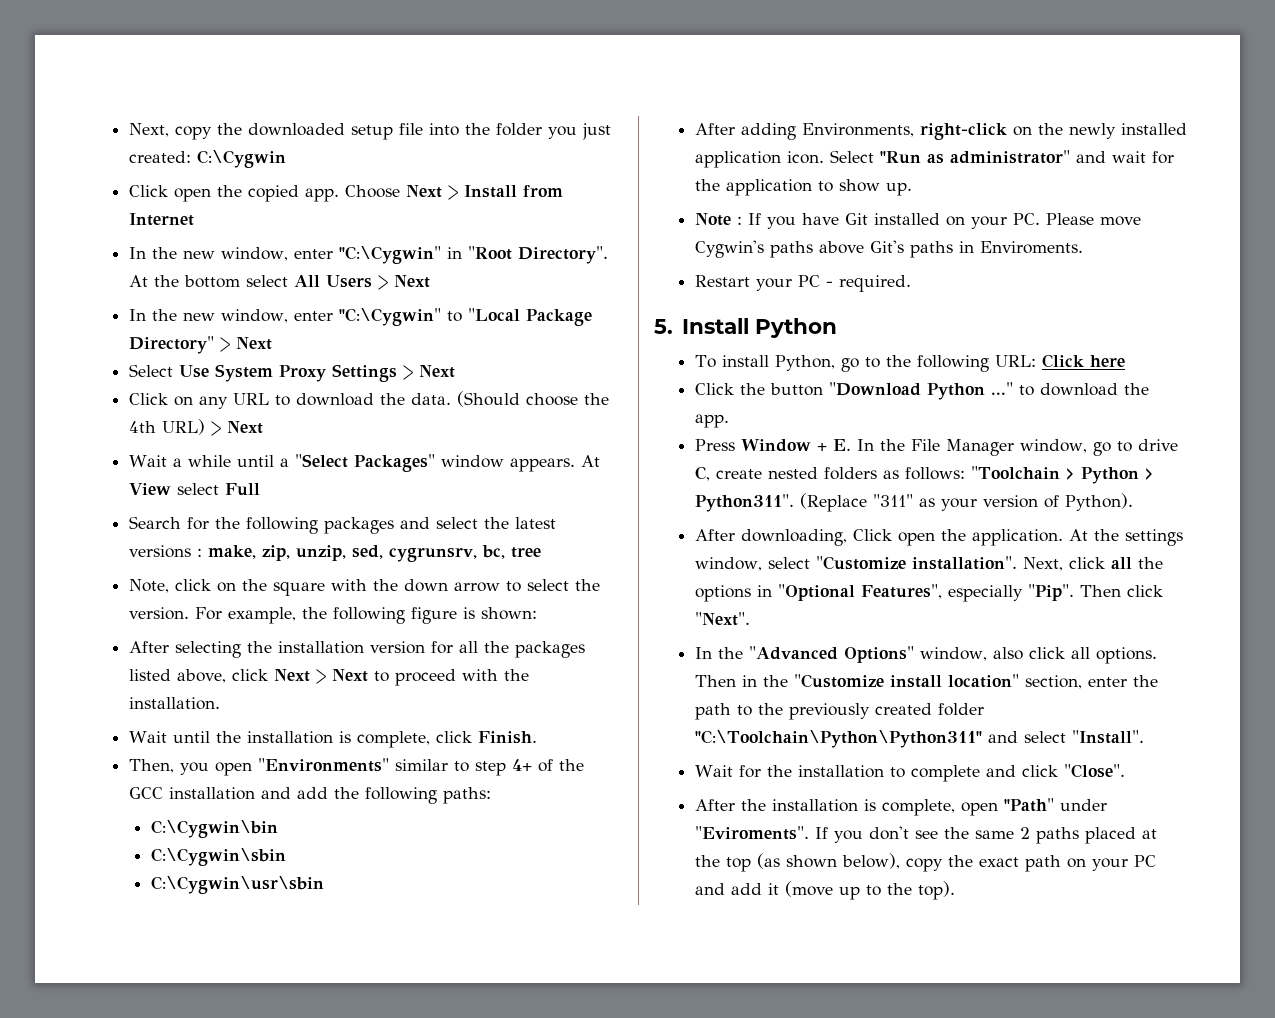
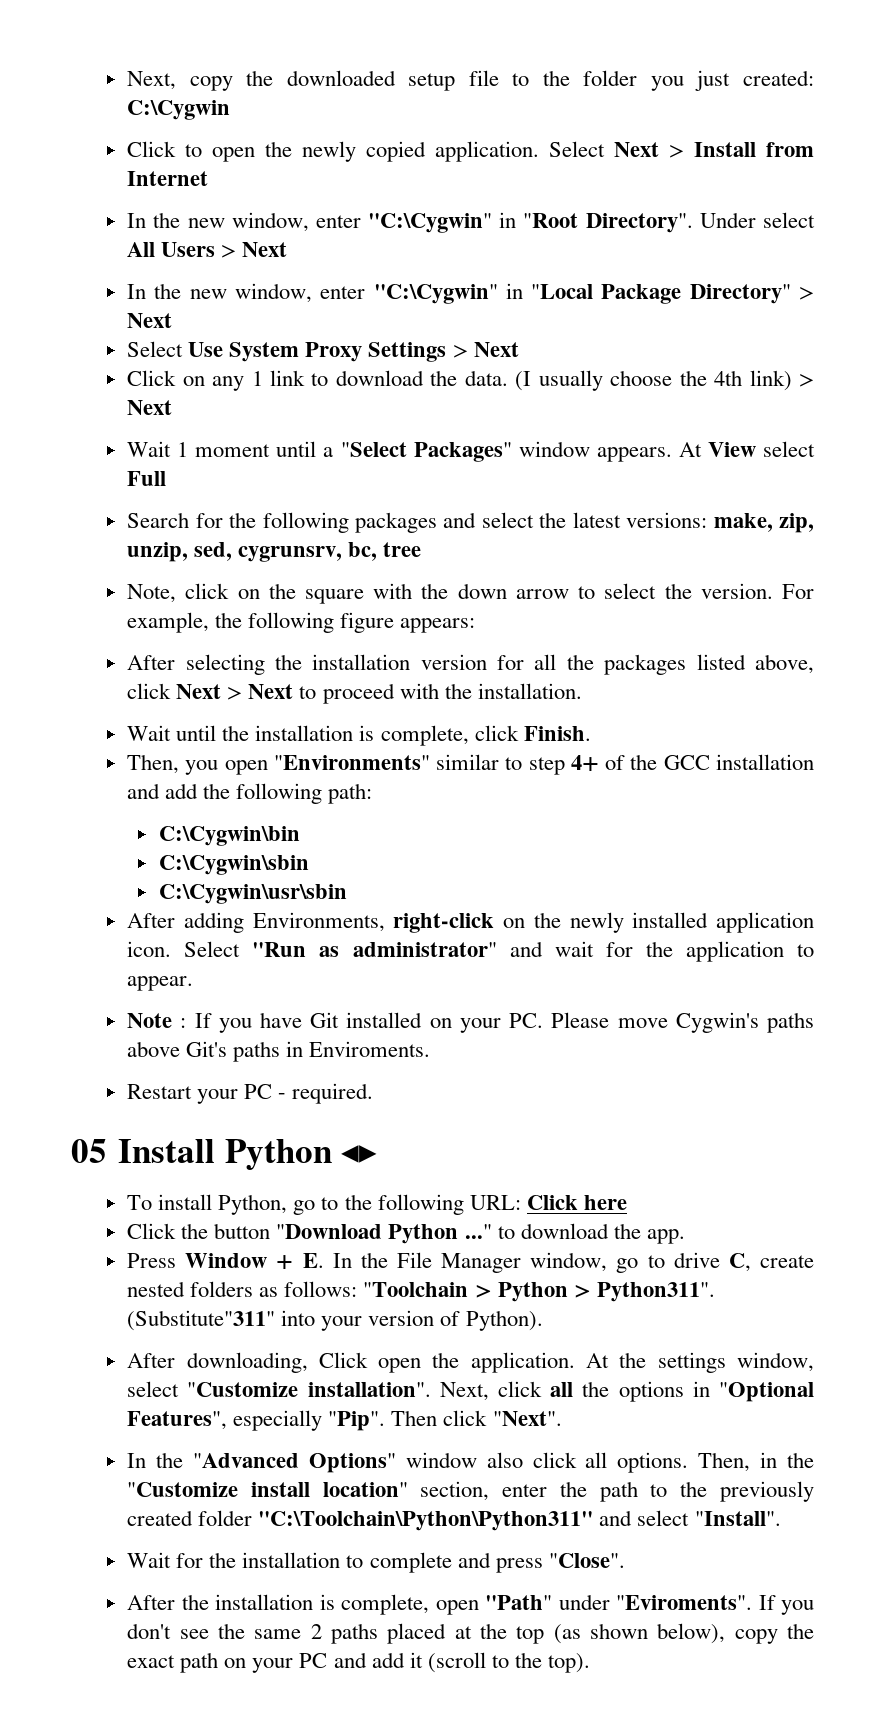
- Next, copy the downloaded setup file into the folder you just created: C:\Cygwin
+ Next, copy the downloaded setup file to the folder you just created: C:\Cygwin
- Click open the copied app. Choose Next > Install from Internet
+ Click to open the newly copied application. Select Next > Install from Internet
- At the bottom select All Users > Next
+ Under select All Users > Next
- In the new window, enter "C:\Cygwin" to "Local Package Directory" > Next
+ In the new window, enter "C:\Cygwin" in "Local Package Directory" > Next
- Click on any URL to download the data.
+ Click on any 1 link to download the data.
- (Should choose the 4th URL) > Next
+ (I usually choose the 4th link) > Next
- Wait a while until a "Select Packages" window appears.
+ Wait 1 moment until a "Select Packages" window appears.
- Search for the following packages and select the latest versions : make, zip, unzip, sed, cygrunsrv, bc, tree
+ Search for the following packages and select the latest versions: make, zip, unzip, sed, cygrunsrv, bc, tree
- For example, the following figure is shown:
+ For example, the following figure appears:
- Then, you open "Environments" similar to step 4+ of the GCC installation and add the following paths:
+ Then, you open "Environments" similar to step 4+ of the GCC installation and add the following path:
- Select "Run as administrator" and wait for the application to show up.
+ Select "Run as administrator" and wait for the application to appear.
- 5. Install Python
+ 05 Install Python ◂▸
- (Replace "311" as your version of Python).
+ (Substitute"311" into your version of Python).
- In the "Advanced Options" window, also click all options.
+ In the "Advanced Options" window also click all options.
- Then in the "Customize install location" section, enter the path to the previously created folder "C:\Toolchain\Python\Python311" and select "Install".
+ Then, in the "Customize install location" section, enter the path to the previously created folder "C:\Toolchain\Python\Python311" and select "Install".
- Wait for the installation to complete and click "Close".
+ Wait for the installation to complete and press "Close".
- If you don't see the same 2 paths placed at the top (as shown below), copy the exact path on your PC and add it (move up to the top).
+ If you don't see the same 2 paths placed at the top (as shown below), copy the exact path on your PC and add it (scroll to the top).

